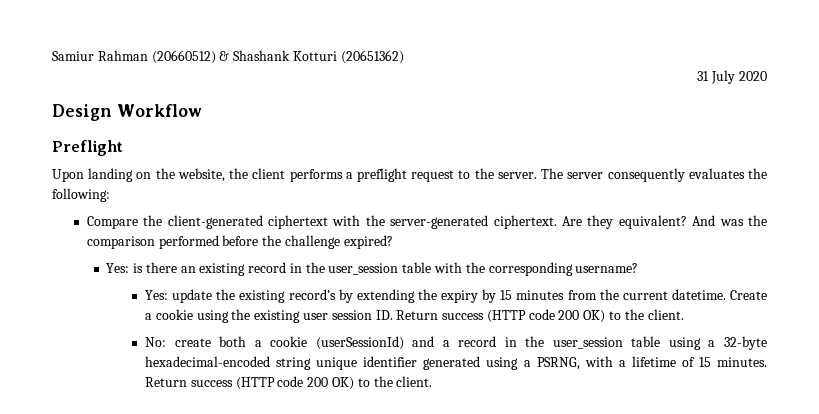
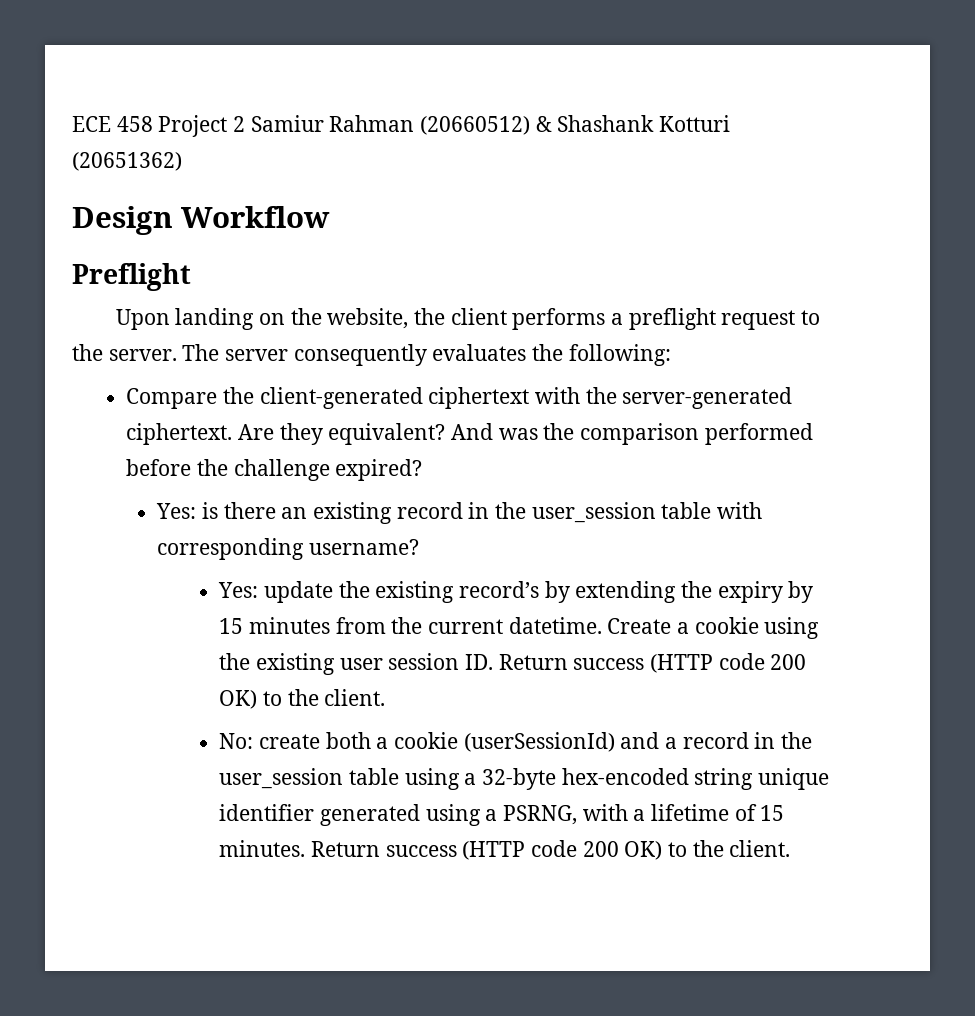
- Samiur Rahman (20660512) & Shashank Kotturi (20651362)
+ ECE 458 Project 2 Samiur Rahman (20660512) & Shashank Kotturi (20651362)
- 31 July 2020
- Yes: is there an existing record in the user_session table with the corresponding username?
+ Yes: is there an existing record in the user_session table with corresponding username?
- No: create both a cookie (userSessionId) and a record in the user_session table using a 32-byte hexadecimal-encoded string unique identifier generated using a PSRNG, with a lifetime of 15 minutes.
+ No: create both a cookie (userSessionId) and a record in the user_session table using a 32-byte hex-encoded string unique identifier generated using a PSRNG, with a lifetime of 15 minutes.

